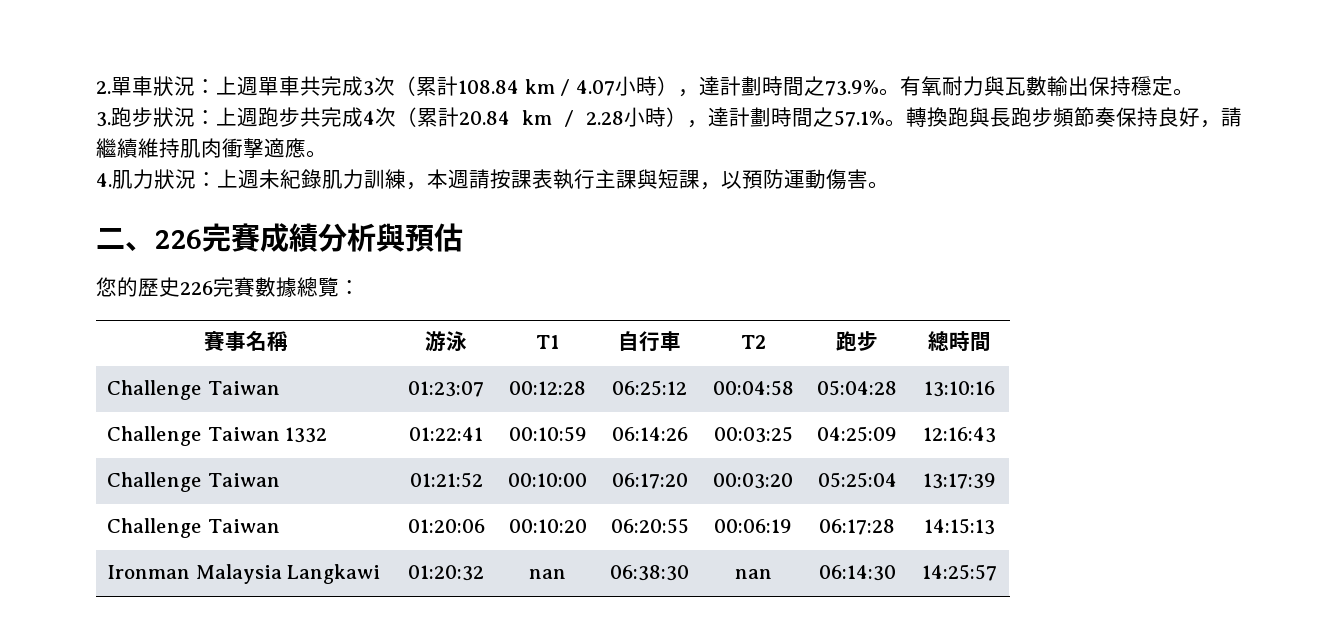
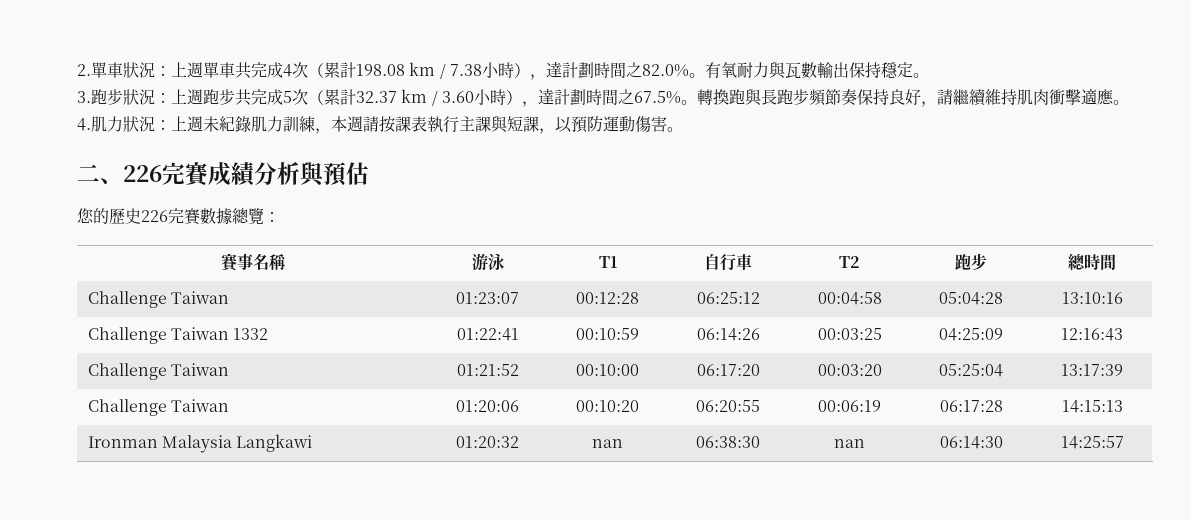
- 2.單車狀況：上週單車共完成3次（累計108.84 km / 4.07小時），達計劃時間之73.9%。
+ 2.單車狀況：上週單車共完成4次（累計198.08 km / 7.38小時），達計劃時間之82.0%。
- 3.跑步狀況：上週跑步共完成4次（累計20.84 km / 2.28小時），達計劃時間之57.1%。
+ 3.跑步狀況：上週跑步共完成5次（累計32.37 km / 3.60小時），達計劃時間之67.5%。

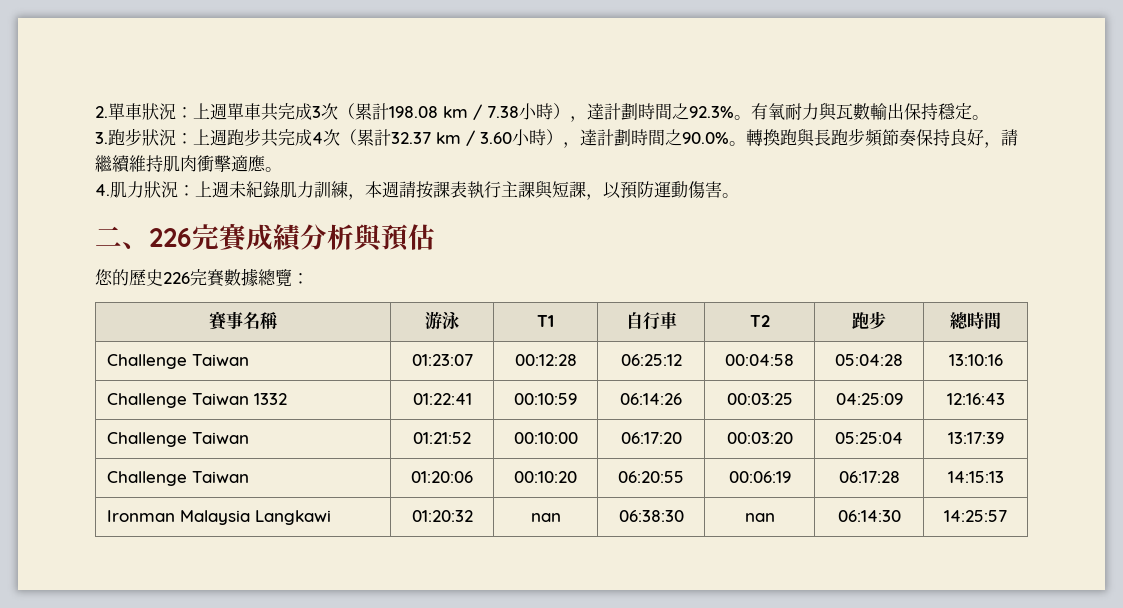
- 2.單車狀況：上週單車共完成4次（累計198.08 km / 7.38小時），達計劃時間之82.0%。
+ 2.單車狀況：上週單車共完成3次（累計198.08 km / 7.38小時），達計劃時間之92.3%。
- 3.跑步狀況：上週跑步共完成5次（累計32.37 km / 3.60小時），達計劃時間之67.5%。
+ 3.跑步狀況：上週跑步共完成4次（累計32.37 km / 3.60小時），達計劃時間之90.0%。

